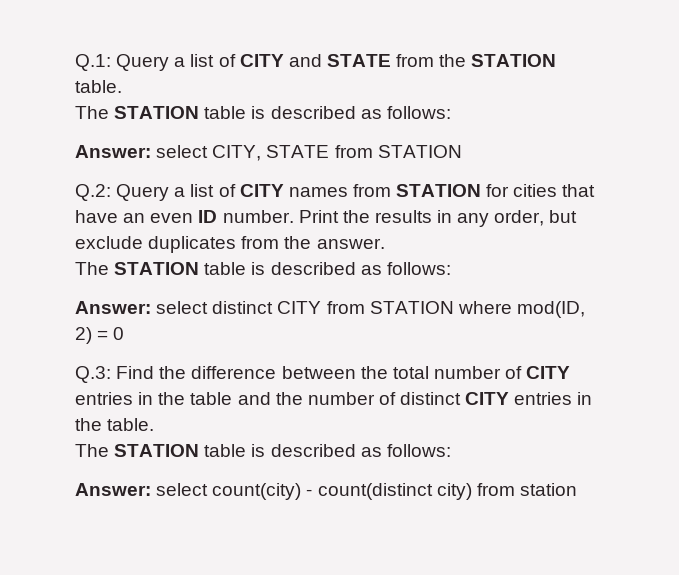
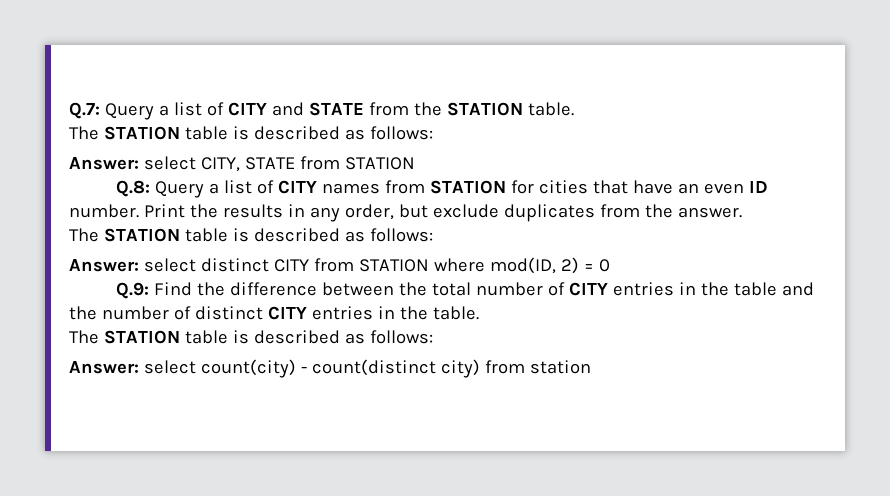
- Q.1: Query a list of CITY and STATE from the STATION table.
+ Q.7: Query a list of CITY and STATE from the STATION table.
- Q.2: Query a list of CITY names from STATION for cities that have an even ID number.
+ Q.8: Query a list of CITY names from STATION for cities that have an even ID number.
- Q.3: Find the difference between the total number of CITY entries in the table and the number of distinct CITY entries in the table.
+ Q.9: Find the difference between the total number of CITY entries in the table and the number of distinct CITY entries in the table.

